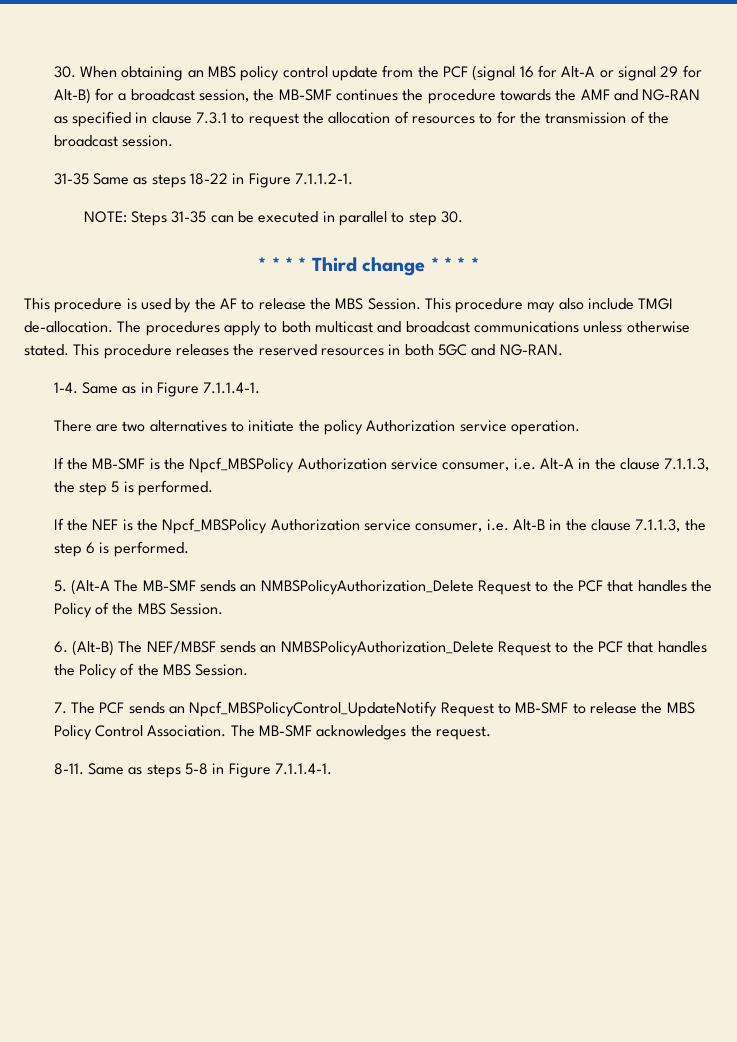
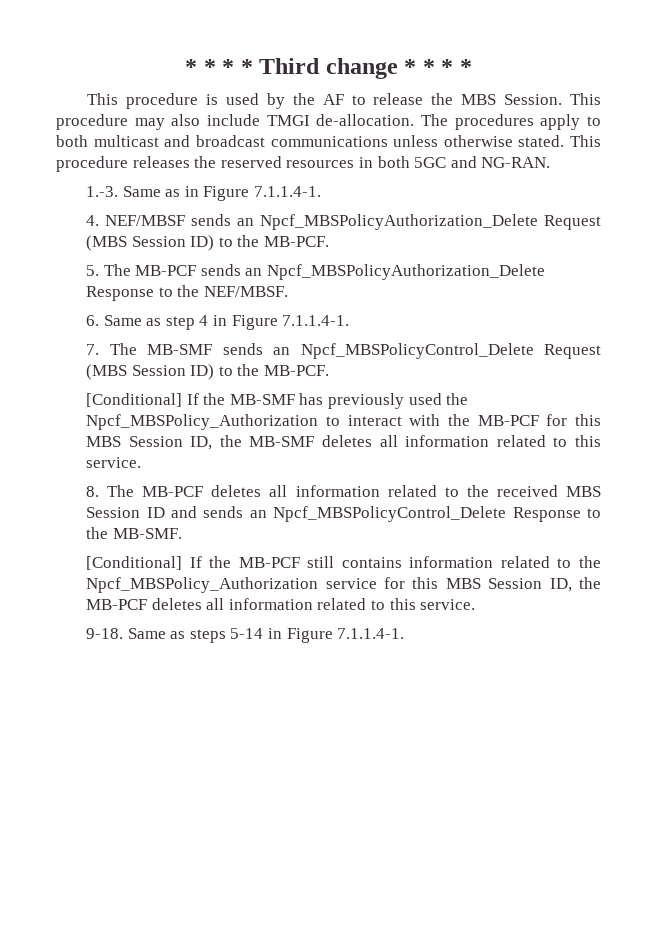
- 30. When obtaining an MBS policy control update from the PCF (signal 16 for Alt-A or signal 29 for Alt-B) for a broadcast session, the MB-SMF continues the procedure towards the AMF and NG-RAN as specified in clause 7.3.1 to request the allocation of resources to for the transmission of the broadcast session.
- 31-35 Same as steps 18-22 in Figure 7.1.1.2-1.
- NOTE: Steps 31-35 can be executed in parallel to step 30.
- 1-4. Same as in Figure 7.1.1.4-1.
+ 1.-3. Same as in Figure 7.1.1.4-1.
- There are two alternatives to initiate the policy Authorization service operation.
- If the MB-SMF is the Npcf_MBSPolicy Authorization service consumer, i.e. Alt-A in the clause 7.1.1.3, the step 5 is performed.
- If the NEF is the Npcf_MBSPolicy Authorization service consumer, i.e. Alt-B in the clause 7.1.1.3, the step 6 is performed.
- 5. (Alt-A The MB-SMF sends an NMBSPolicyAuthorization_Delete Request to the PCF that handles the Policy of the MBS Session.
- 6. (Alt-B) The NEF/MBSF sends an NMBSPolicyAuthorization_Delete Request to the PCF that handles the Policy of the MBS Session.
- 7. The PCF sends an Npcf_MBSPolicyControl_UpdateNotify Request to MB-SMF to release the MBS Policy Control Association. The MB-SMF acknowledges the request.
- 8-11. Same as steps 5-8 in Figure 7.1.1.4-1.
+ 4. NEF/MBSF sends an Npcf_MBSPolicyAuthorization_Delete Request (MBS Session ID) to the MB-PCF.
+ 5. The MB-PCF sends an Npcf_MBSPolicyAuthorization_Delete Response to the NEF/MBSF.
+ 6. Same as step 4 in Figure 7.1.1.4-1.
+ 7. The MB-SMF sends an Npcf_MBSPolicyControl_Delete Request (MBS Session ID) to the MB-PCF.
+ [Conditional] If the MB-SMF has previously used the Npcf_MBSPolicy_Authorization to interact with the MB-PCF for this MBS Session ID, the MB-SMF deletes all information related to this service.
+ 8. The MB-PCF deletes all information related to the received MBS Session ID and sends an Npcf_MBSPolicyControl_Delete Response to the MB-SMF.
+ [Conditional] If the MB-PCF still contains information related to the Npcf_MBSPolicy_Authorization service for this MBS Session ID, the MB-PCF deletes all information related to this service.
+ 9-18. Same as steps 5-14 in Figure 7.1.1.4-1.

